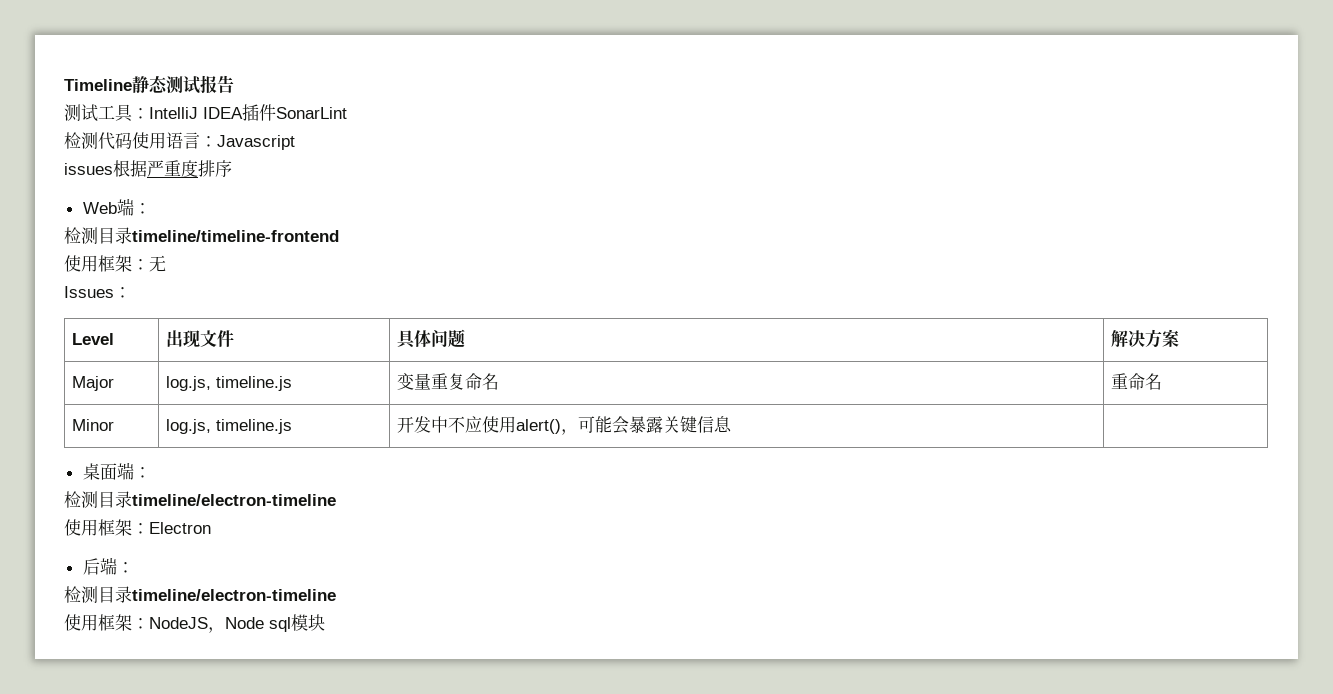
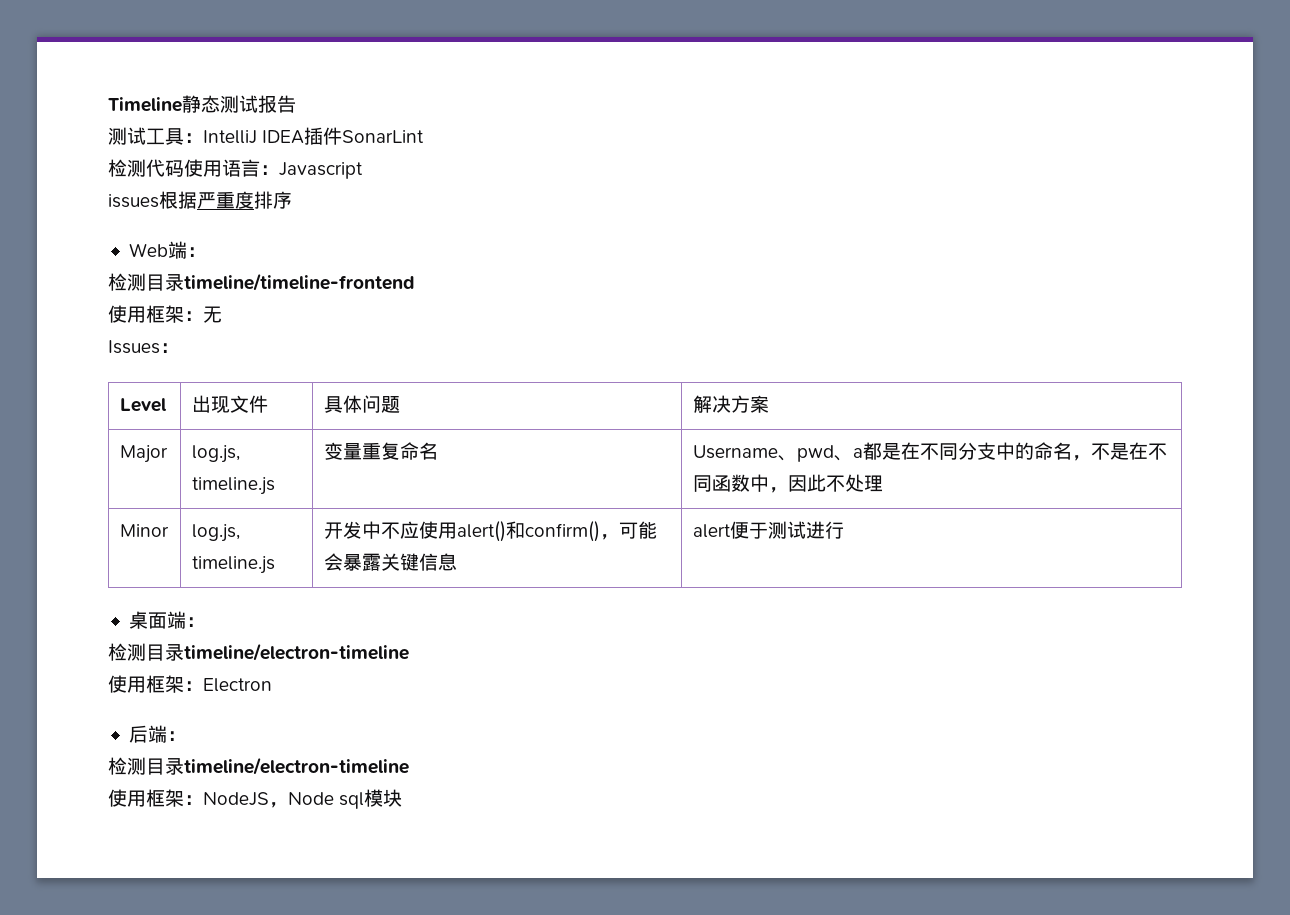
- Major | log.js, timeline.js | 变量重复命名 | 重命名
+ Major | log.js, timeline.js | 变量重复命名 | Username、pwd、a都是在不同分支中的命名，不是在不同函数中，因此不处理
- Minor | log.js, timeline.js | 开发中不应使用alert()，可能会暴露关键信息 |
+ Minor | log.js, timeline.js | 开发中不应使用alert()和confirm()，可能会暴露关键信息 | alert便于测试进行

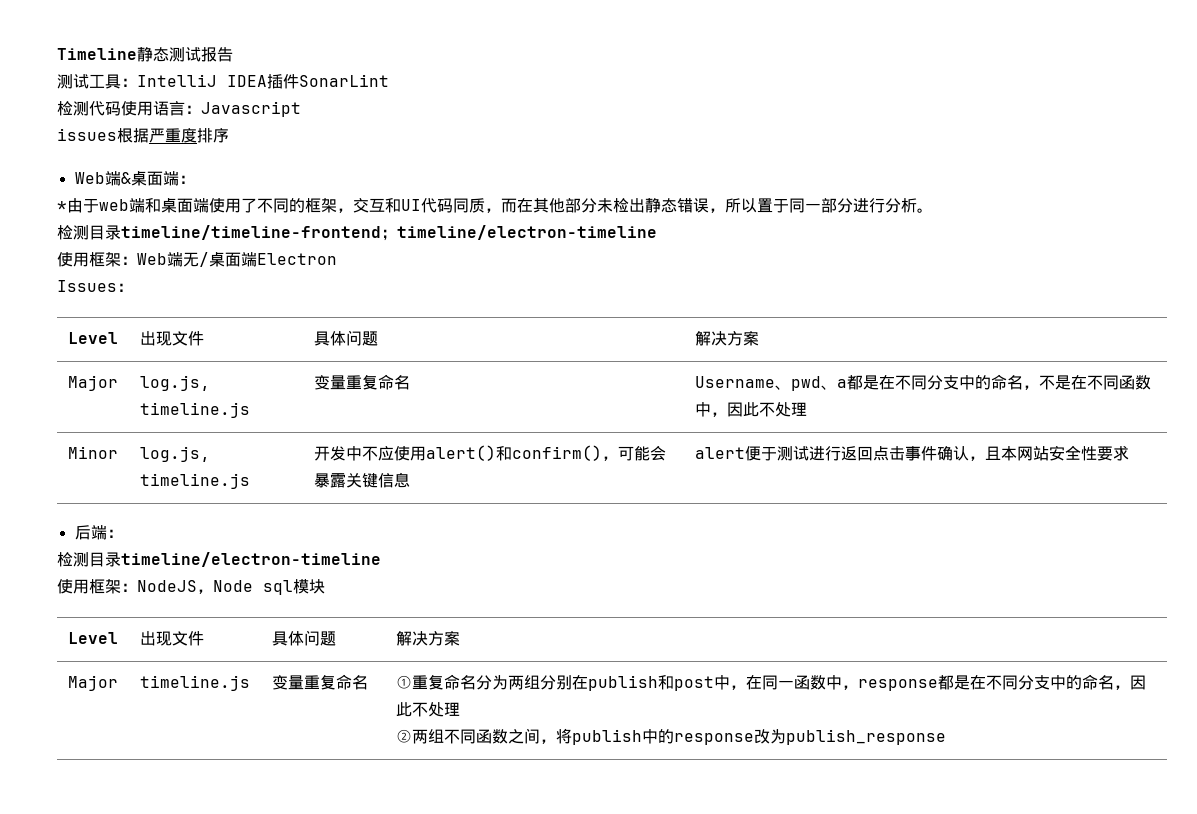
- Web端：
+ Web端&桌面端：
+ *由于web端和桌面端使用了不同的框架，交互和UI代码同质，而在其他部分未检出静态错误，所以置于同一部分进行分析。
- 检测目录timeline/timeline-frontend
- 使用框架：无
+ 检测目录timeline/timeline-frontend；timeline/electron-timeline
+ 使用框架：Web端无/桌面端Electron
- Minor | log.js, timeline.js | 开发中不应使用alert()和confirm()，可能会暴露关键信息 | alert便于测试进行
- 桌面端：
- 检测目录timeline/electron-timeline
- 使用框架：Electron
+ Minor | log.js, timeline.js | 开发中不应使用alert()和confirm()，可能会暴露关键信息 | alert便于测试进行返回点击事件确认，且本网站安全性要求
  使用框架：NodeJS，Node sql模块
+ Level | 出现文件 | 具体问题 | 解决方案
+ Major | timeline.js | 变量重复命名 | ①重复命名分为两组分别在publish和post中，在同一函数中，response都是在不同分支中的命名，因此不处理
+ ②两组不同函数之间，将publish中的response改为publish_response

